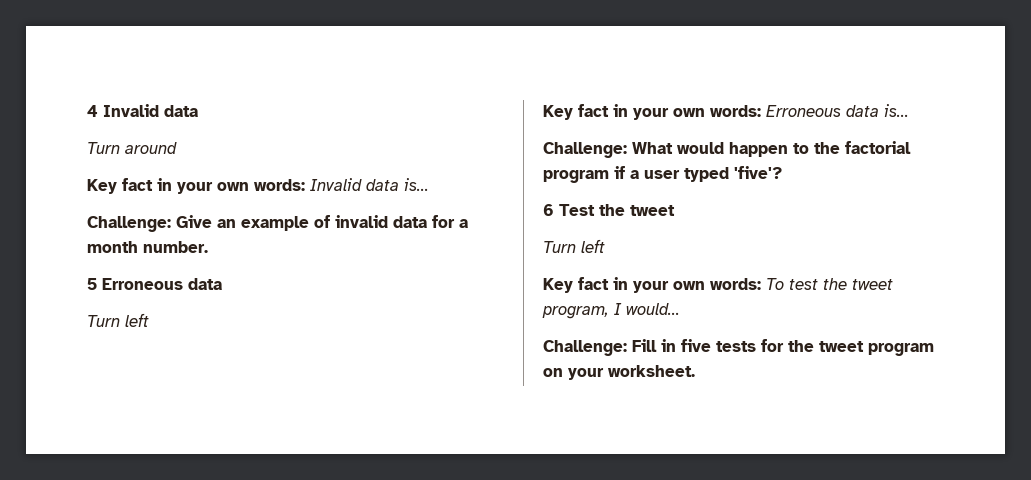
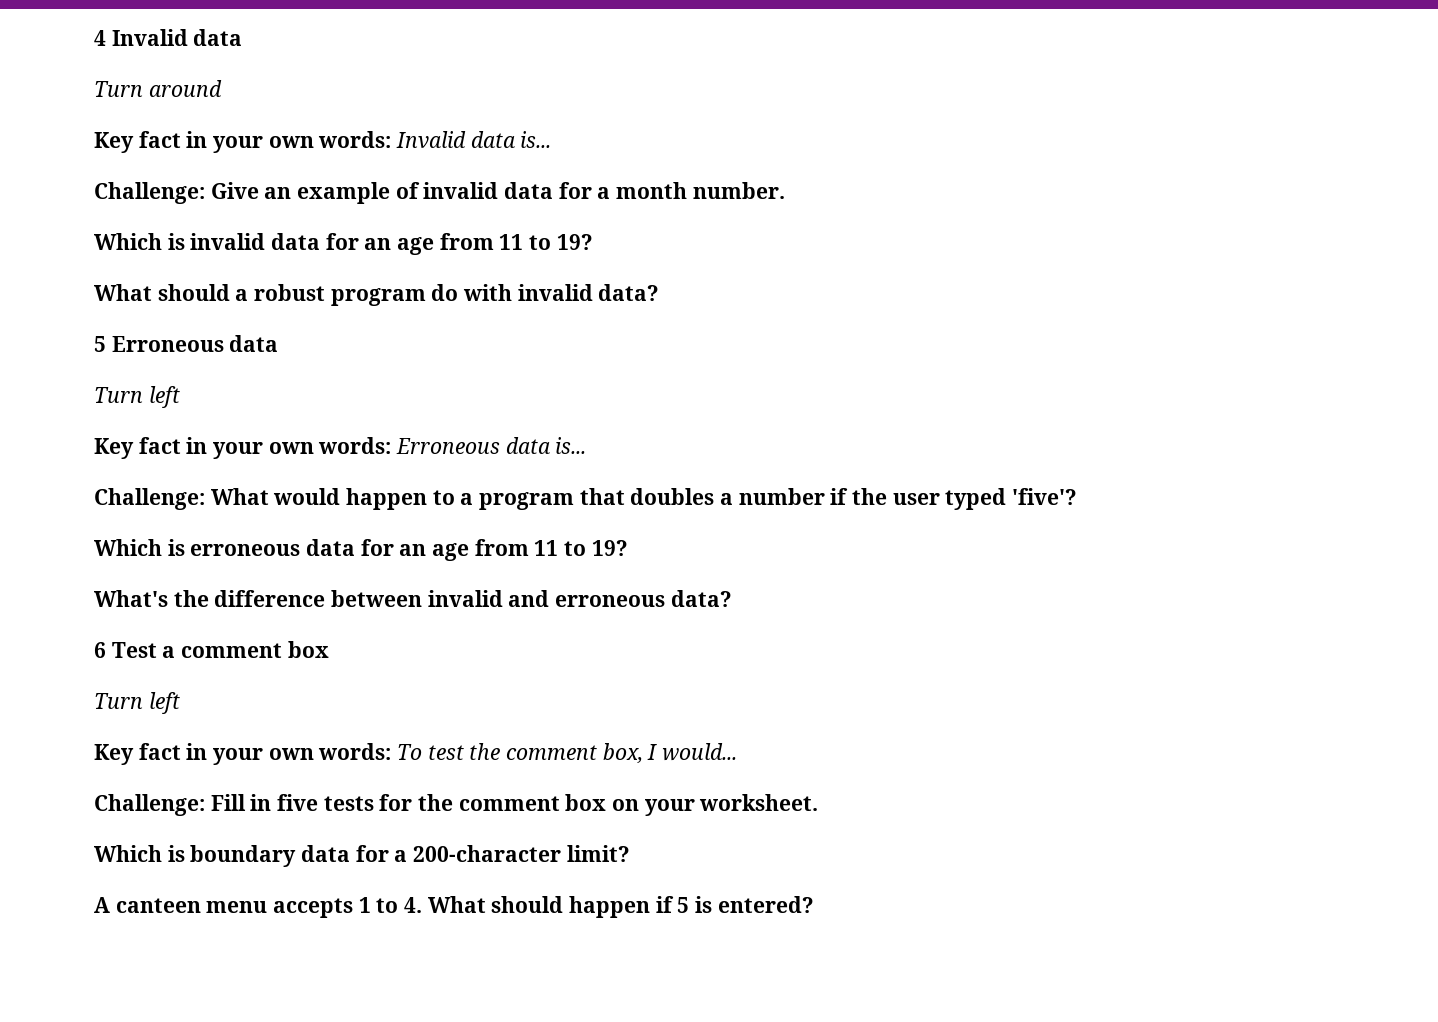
+ Which is invalid data for an age from 11 to 19?
+ What should a robust program do with invalid data?
- Challenge: What would happen to the factorial program if a user typed 'five'?
+ Challenge: What would happen to a program that doubles a number if the user typed 'five'?
+ Which is erroneous data for an age from 11 to 19?
+ What's the difference between invalid and erroneous data?
- 6 Test the tweet
+ 6 Test a comment box
- Key fact in your own words: To test the tweet program, I would...
+ Key fact in your own words: To test the comment box, I would...
- Challenge: Fill in five tests for the tweet program on your worksheet.
+ Challenge: Fill in five tests for the comment box on your worksheet.
+ Which is boundary data for a 200-character limit?
+ A canteen menu accepts 1 to 4. What should happen if 5 is entered?

